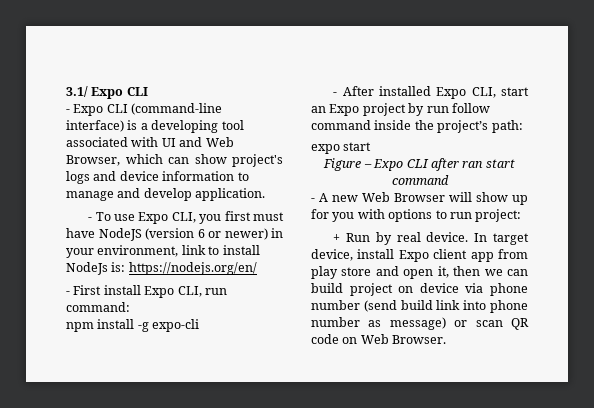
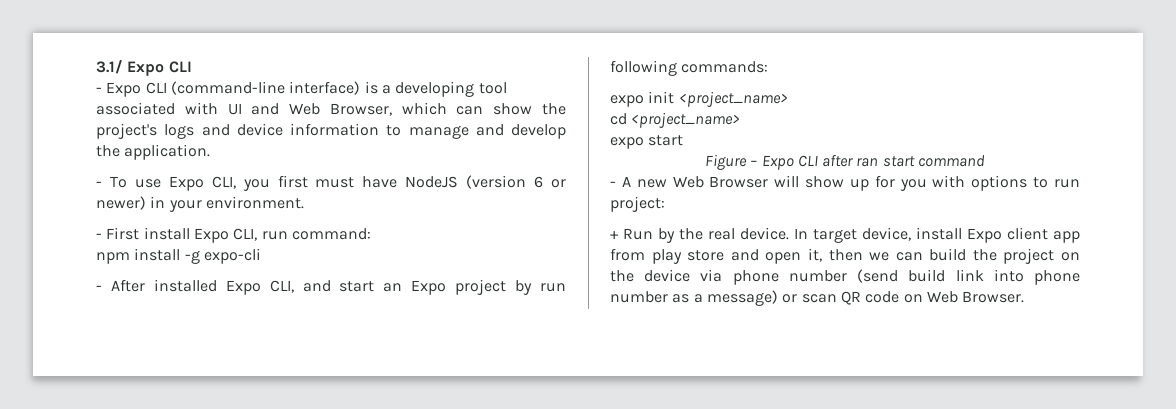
- - Expo CLI (command-line interface) is a developing tool associated with UI and Web Browser, which can show project's logs and device information to manage and develop application.
+ - Expo CLI (command-line interface) is a developing tool associated with UI and Web Browser, which can show the project's logs and device information to manage and develop the application.
- - To use Expo CLI, you first must have NodeJS (version 6 or newer) in your environment, link to install NodeJs is: https://nodejs.org/en/
+ - To use Expo CLI, you first must have NodeJS (version 6 or newer) in your environment.
- - After installed Expo CLI, start an Expo project by run follow command inside the project’s path:
+ - After installed Expo CLI, and start an Expo project by run following commands:
+ expo init <project_name>
+ cd <project_name>
- + Run by real device.
+ + Run by the real device.
- In target device, install Expo client app from play store and open it, then we can build project on device via phone number (send build link into phone number as message) or scan QR code on Web Browser.
+ In target device, install Expo client app from play store and open it, then we can build the project on the device via phone number (send build link into phone number as a message) or scan QR code on Web Browser.

